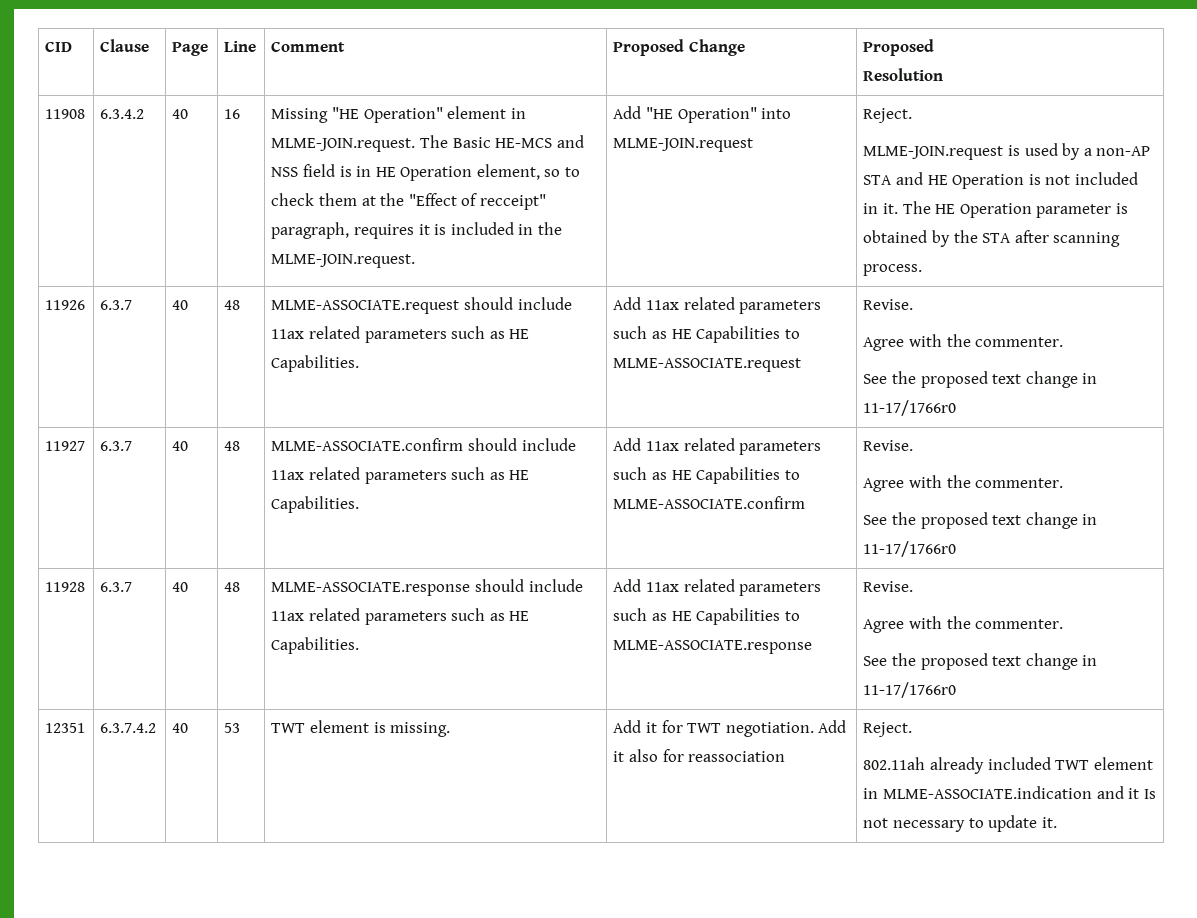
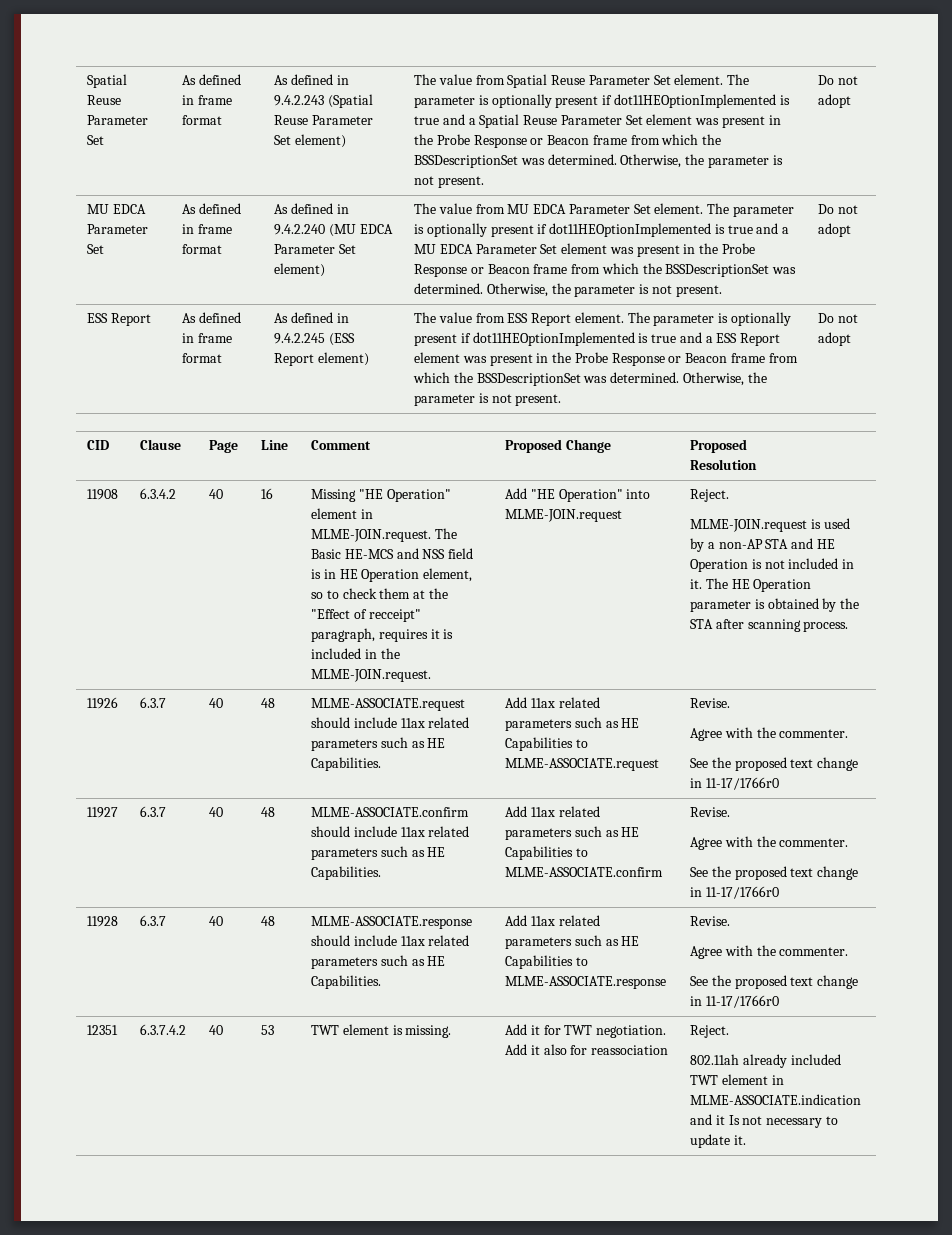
+ Spatial Reuse Parameter Set | As defined in frame format | As defined in 9.4.2.243 (Spatial Reuse Parameter Set element) | The value from Spatial Reuse Parameter Set element. The parameter is optionally present if dot11HEOptionImplemented is true and a Spatial Reuse Parameter Set element was present in the Probe Response or Beacon frame from which the BSSDescriptionSet was determined. Otherwise, the parameter is not present. | Do not adopt
+ MU EDCA Parameter Set | As defined in frame format | As defined in 9.4.2.240 (MU EDCA Parameter Set element) | The value from MU EDCA Parameter Set element. The parameter is optionally present if dot11HEOptionImplemented is true and a MU EDCA Parameter Set element was present in the Probe Response or Beacon frame from which the BSSDescriptionSet was determined. Otherwise, the parameter is not present. | Do not adopt
+ ESS Report | As defined in frame format | As defined in 9.4.2.245 (ESS Report element) | The value from ESS Report element. The parameter is optionally present if dot11HEOptionImplemented is true and a ESS Report element was present in the Probe Response or Beacon frame from which the BSSDescriptionSet was determined. Otherwise, the parameter is not present. | Do not adopt

